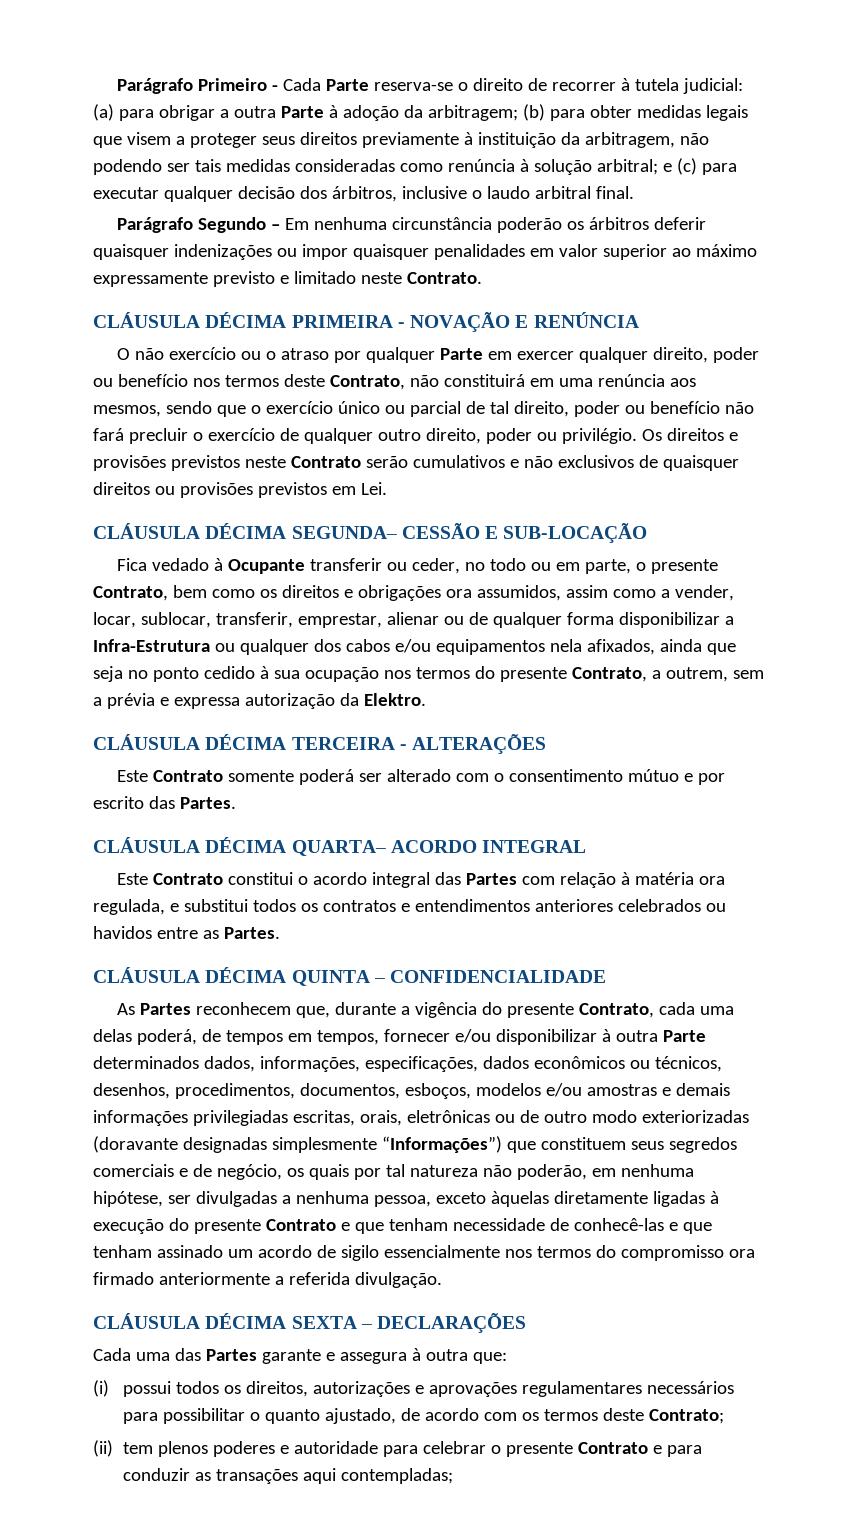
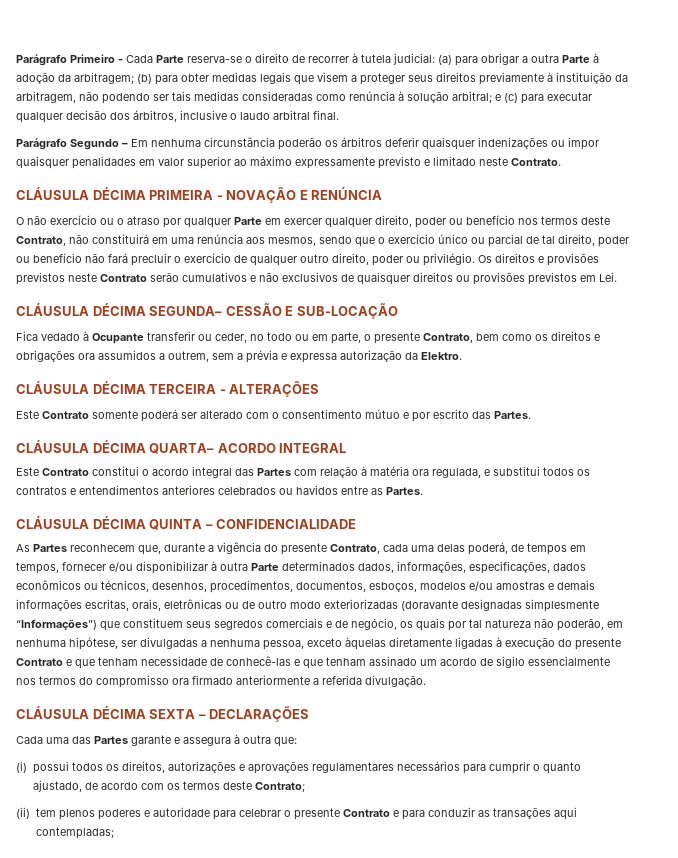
- Fica vedado à Ocupante transferir ou ceder, no todo ou em parte, o presente Contrato, bem como os direitos e obrigações ora assumidos, assim como a vender, locar, sublocar, transferir, emprestar, alienar ou de qualquer forma disponibilizar a Infra-Estrutura ou qualquer dos cabos e/ou equipamentos nela afixados, ainda que seja no ponto cedido à sua ocupação nos termos do presente Contrato, a outrem, sem a prévia e expressa autorização da Elektro.
+ Fica vedado à Ocupante transferir ou ceder, no todo ou em parte, o presente Contrato, bem como os direitos e obrigações ora assumidos a outrem, sem a prévia e expressa autorização da Elektro.
- As Partes reconhecem que, durante a vigência do presente Contrato, cada uma delas poderá, de tempos em tempos, fornecer e/ou disponibilizar à outra Parte determinados dados, informações, especificações, dados econômicos ou técnicos, desenhos, procedimentos, documentos, esboços, modelos e/ou amostras e demais informações privilegiadas escritas, orais, eletrônicas ou de outro modo exteriorizadas (doravante designadas simplesmente “Informações”) que constituem seus segredos comerciais e de negócio, os quais por tal natureza não poderão, em nenhuma hipótese, ser divulgadas a nenhuma pessoa, exceto àquelas diretamente ligadas à execução do presente Contrato e que tenham necessidade de conhecê-las e que tenham assinado um acordo de sigilo essencialmente nos termos do compromisso ora firmado anteriormente a referida divulgação.
+ As Partes reconhecem que, durante a vigência do presente Contrato, cada uma delas poderá, de tempos em tempos, fornecer e/ou disponibilizar à outra Parte determinados dados, informações, especificações, dados econômicos ou técnicos, desenhos, procedimentos, documentos, esboços, modelos e/ou amostras e demais informações escritas, orais, eletrônicas ou de outro modo exteriorizadas (doravante designadas simplesmente “Informações”) que constituem seus segredos comerciais e de negócio, os quais por tal natureza não poderão, em nenhuma hipótese, ser divulgadas a nenhuma pessoa, exceto àquelas diretamente ligadas à execução do presente Contrato e que tenham necessidade de conhecê-las e que tenham assinado um acordo de sigilo essencialmente nos termos do compromisso ora firmado anteriormente a referida divulgação.
- (i) possui todos os direitos, autorizações e aprovações regulamentares necessários para possibilitar o quanto ajustado, de acordo com os termos deste Contrato;
+ (i) possui todos os direitos, autorizações e aprovações regulamentares necessários para cumprir o quanto ajustado, de acordo com os termos deste Contrato;

